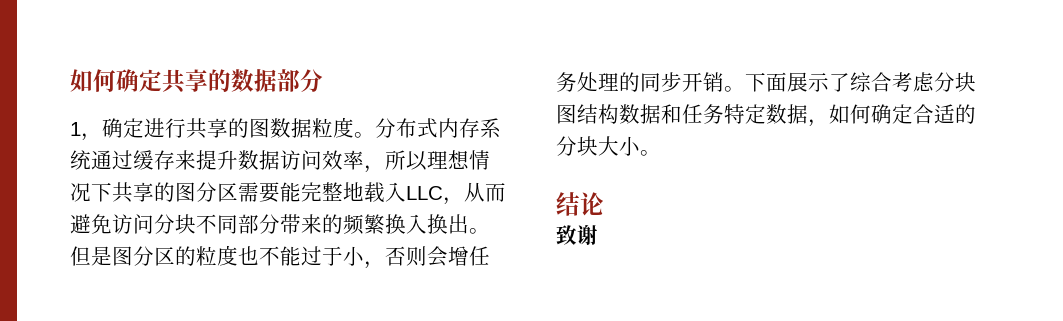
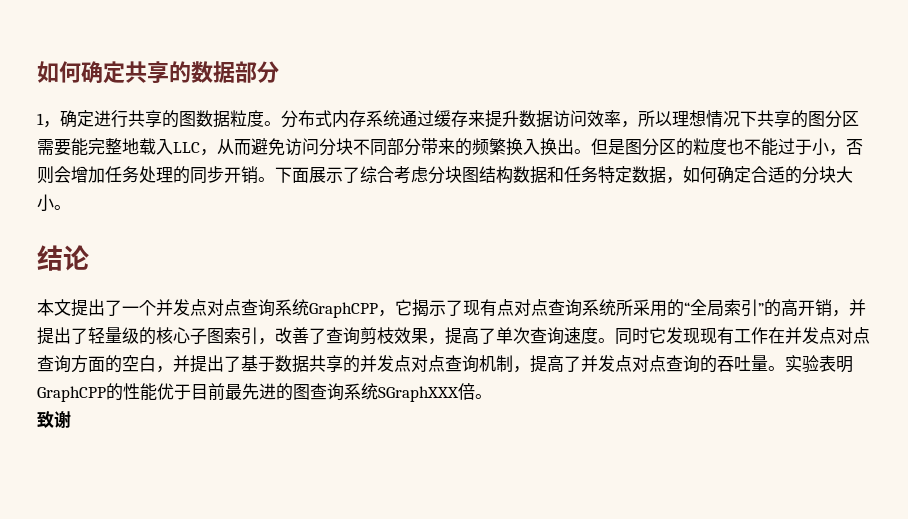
- 但是图分区的粒度也不能过于小，否则会增任务处理的同步开销。
+ 但是图分区的粒度也不能过于小，否则会增加任务处理的同步开销。
+ 本文提出了一个并发点对点查询系统GraphCPP，它揭示了现有点对点查询系统所采用的“全局索引”的高开销，并提出了轻量级的核心子图索引，改善了查询剪枝效果，提高了单次查询速度。同时它发现现有工作在并发点对点查询方面的空白，并提出了基于数据共享的并发点对点查询机制，提高了并发点对点查询的吞吐量。实验表明GraphCPP的性能优于目前最先进的图查询系统SGraphXXX倍。

